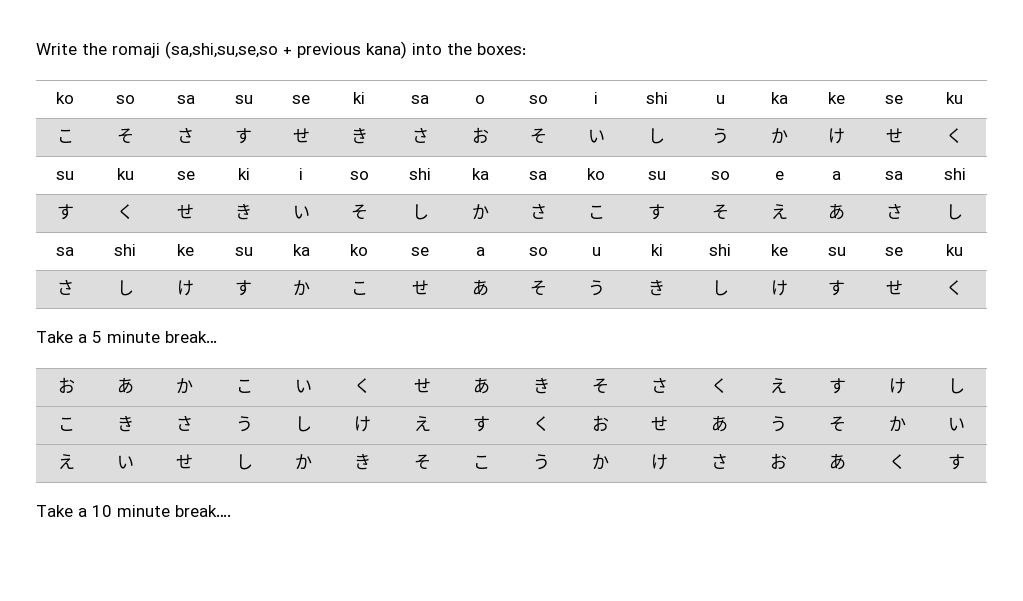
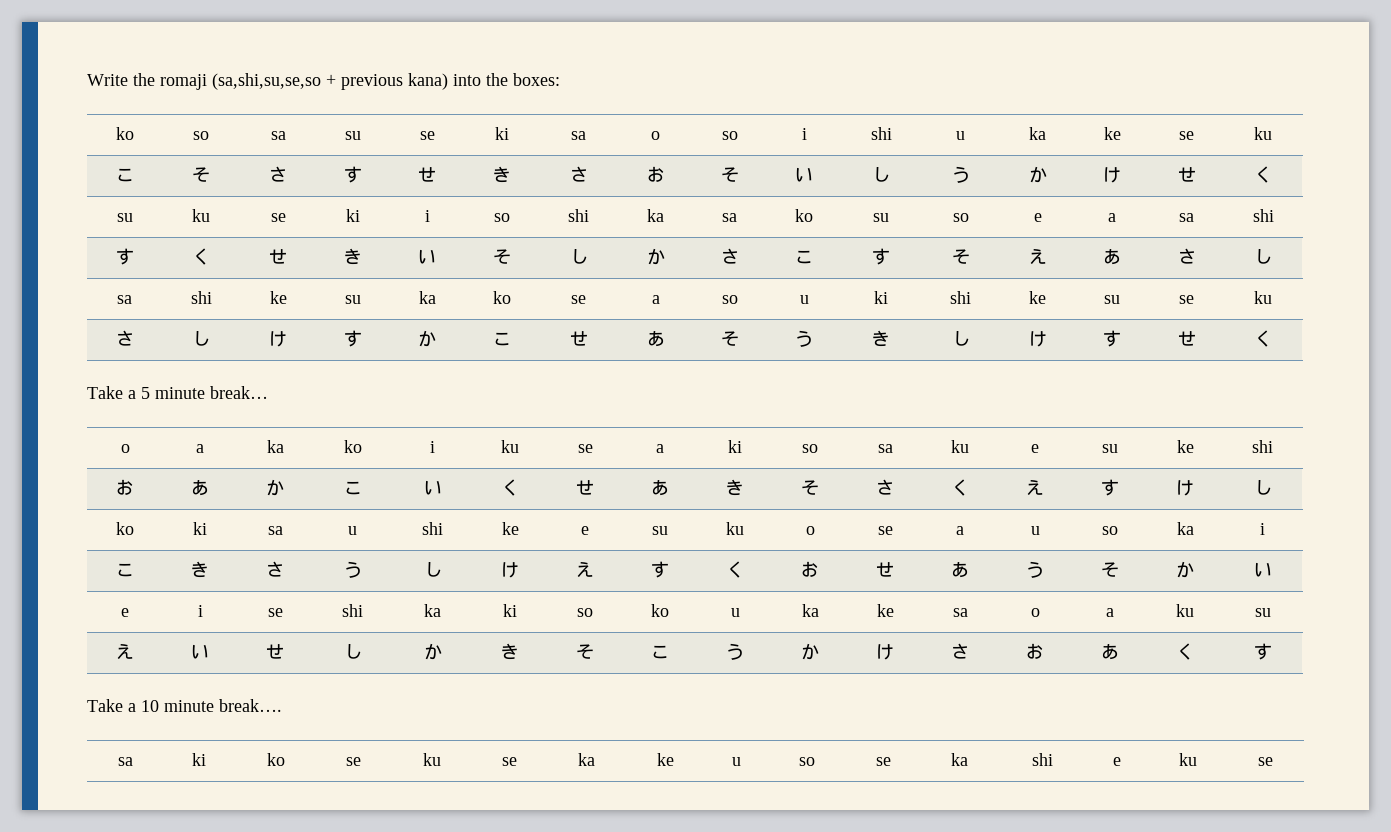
+ o | a | ka | ko | i | ku | se | a | ki | so | sa | ku | e | su | ke | shi
+ ko | ki | sa | u | shi | ke | e | su | ku | o | se | a | u | so | ka | i
+ e | i | se | shi | ka | ki | so | ko | u | ka | ke | sa | o | a | ku | su
+ sa | ki | ko | se | ku | se | ka | ke | u | so | se | ka | shi | e | ku | se

